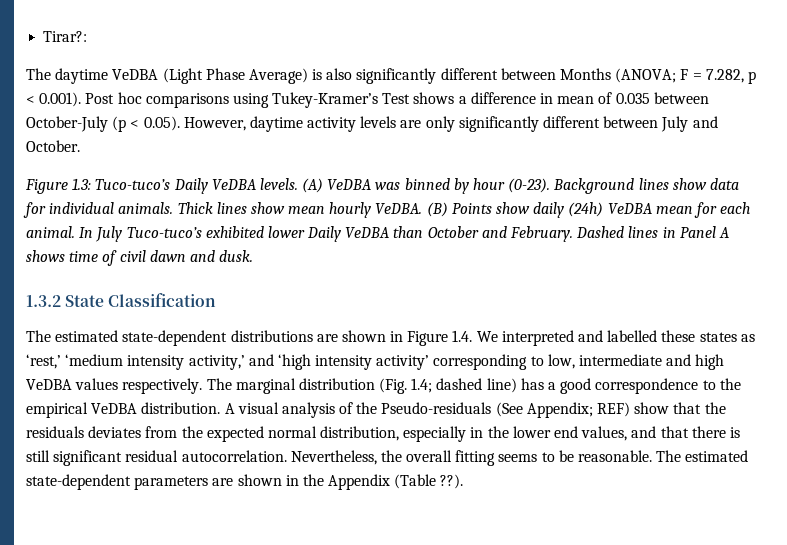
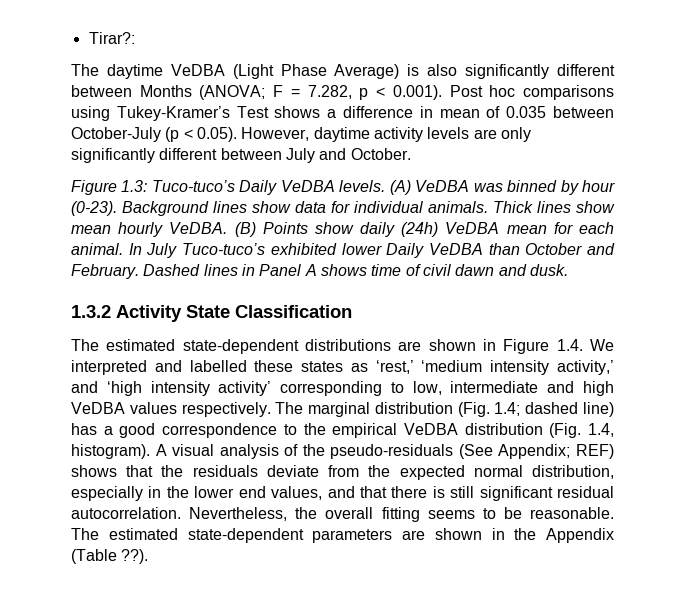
- 1.3.2 State Classification
+ 1.3.2 Activity State Classification
- The marginal distribution (Fig. 1.4; dashed line) has a good correspondence to the empirical VeDBA distribution.
+ The marginal distribution (Fig. 1.4; dashed line) has a good correspondence to the empirical VeDBA distribution (Fig. 1.4, histogram).
- A visual analysis of the Pseudo-residuals (See Appendix; REF) show that the residuals deviates from the expected normal distribution, especially in the lower end values, and that there is still significant residual autocorrelation.
+ A visual analysis of the pseudo-residuals (See Appendix; REF) shows that the residuals deviate from the expected normal distribution, especially in the lower end values, and that there is still significant residual autocorrelation.

